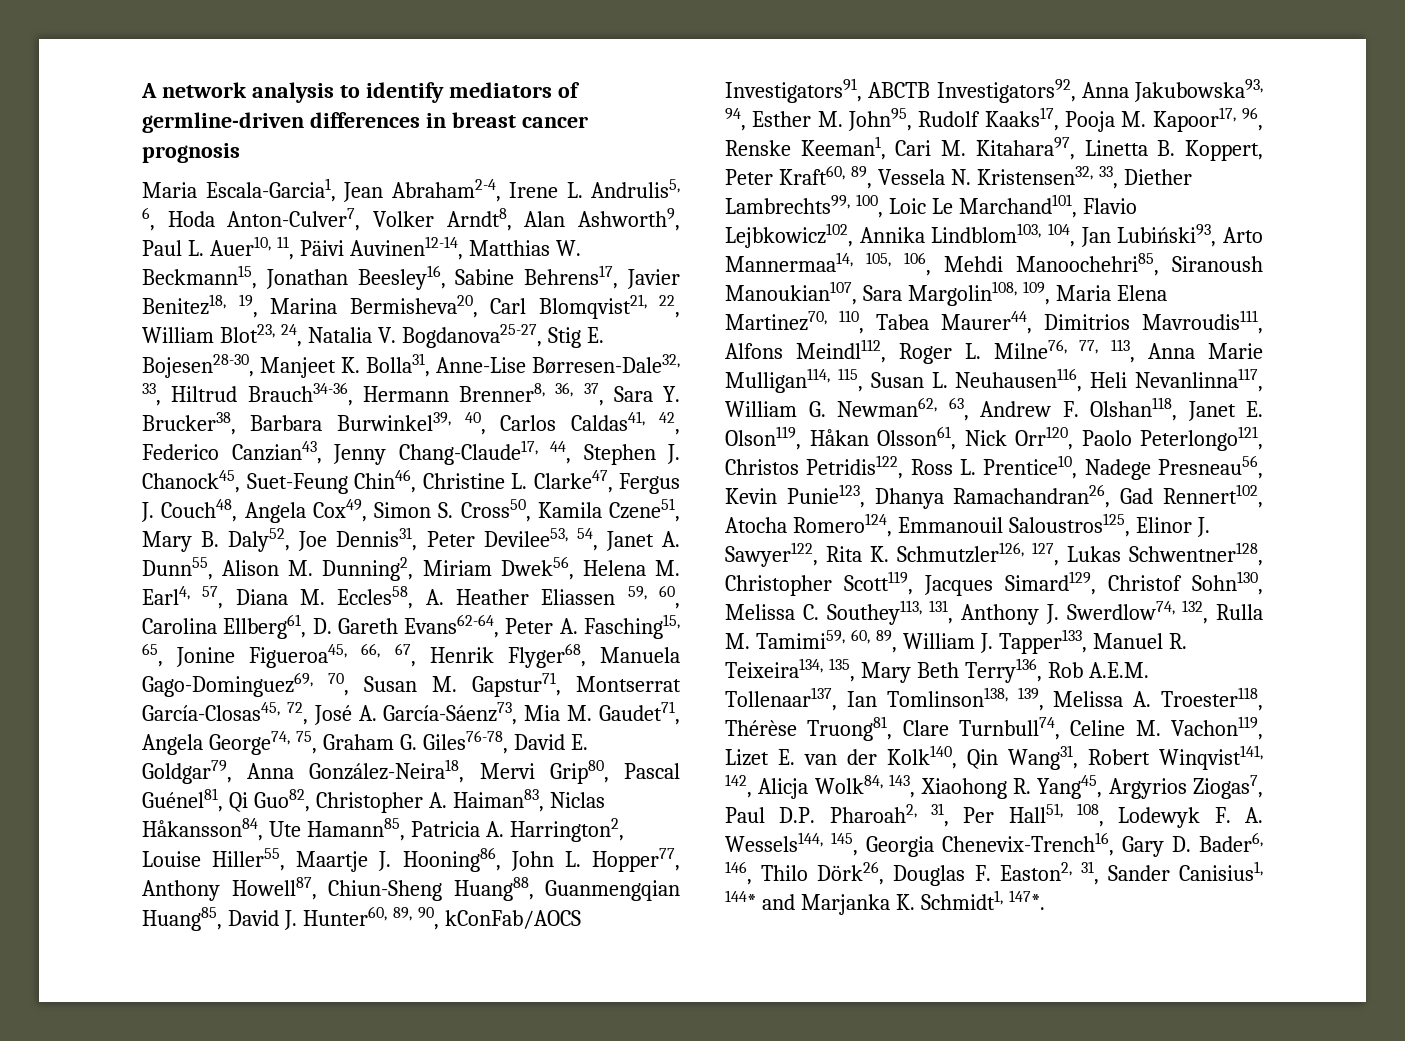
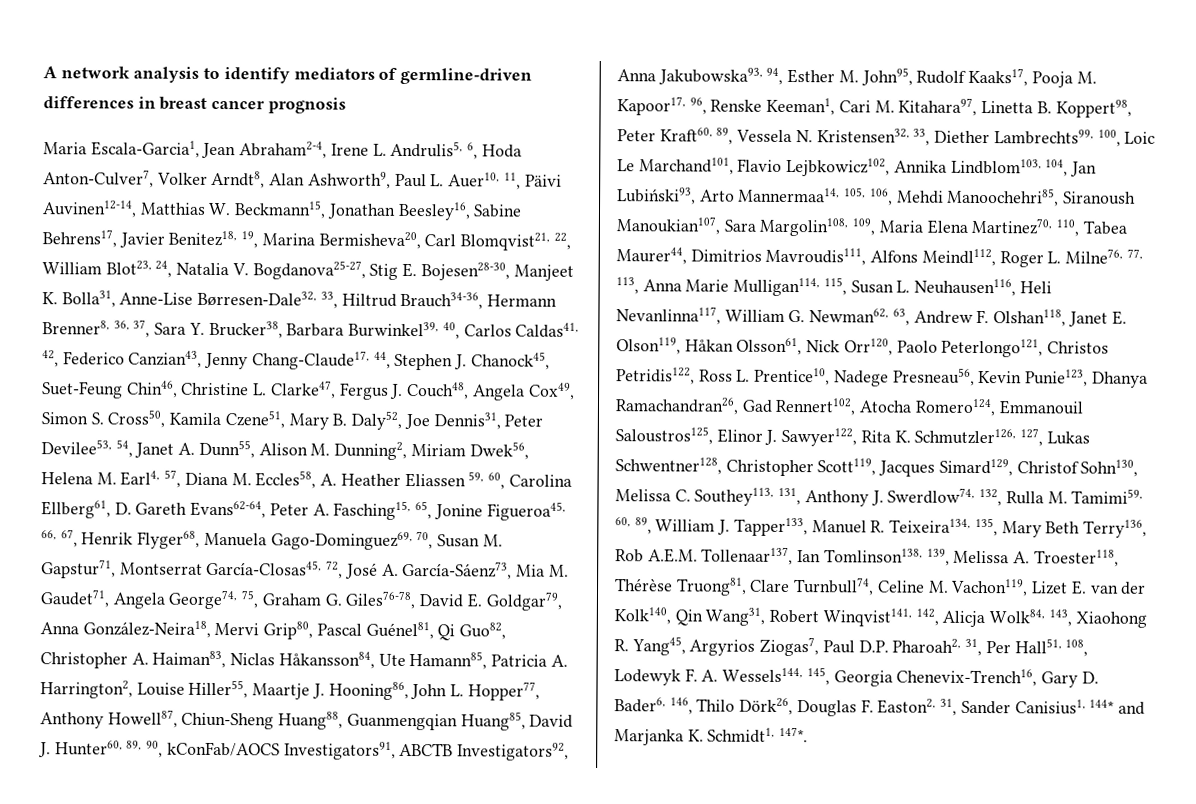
- Maria Escala-Garcia1, Jean Abraham2-4, Irene L. Andrulis5, 6, Hoda Anton-Culver7, Volker Arndt8, Alan Ashworth9, Paul L. Auer10, 11, Päivi Auvinen12-14, Matthias W. Beckmann15, Jonathan Beesley16, Sabine Behrens17, Javier Benitez18, 19, Marina Bermisheva20, Carl Blomqvist21, 22, William Blot23, 24, Natalia V. Bogdanova25-27, Stig E. Bojesen28-30, Manjeet K. Bolla31, Anne-Lise Børresen-Dale32, 33, Hiltrud Brauch34-36, Hermann Brenner8, 36, 37, Sara Y. Brucker38, Barbara Burwinkel39, 40, Carlos Caldas41, 42, Federico Canzian43, Jenny Chang-Claude17, 44, Stephen J. Chanock45, Suet-Feung Chin46, Christine L. Clarke47, Fergus J. Couch48, Angela Cox49, Simon S. Cross50, Kamila Czene51, Mary B. Daly52, Joe Dennis31, Peter Devilee53, 54, Janet A. Dunn55, Alison M. Dunning2, Miriam Dwek56, Helena M. Earl4, 57, Diana M. Eccles58, A. Heather Eliassen 59, 60, Carolina Ellberg61, D. Gareth Evans62-64, Peter A. Fasching15, 65, Jonine Figueroa45, 66, 67, Henrik Flyger68, Manuela Gago-Dominguez69, 70, Susan M. Gapstur71, Montserrat García-Closas45, 72, José A. García-Sáenz73, Mia M. Gaudet71, Angela George74, 75, Graham G. Giles76-78, David E. Goldgar79, Anna González-Neira18, Mervi Grip80, Pascal Guénel81, Qi Guo82, Christopher A. Haiman83, Niclas Håkansson84, Ute Hamann85, Patricia A. Harrington2, Louise Hiller55, Maartje J. Hooning86, John L. Hopper77, Anthony Howell87, Chiun-Sheng Huang88, Guanmengqian Huang85, David J. Hunter60, 89, 90, kConFab/AOCS Investigators91, ABCTB Investigators92, Anna Jakubowska93, 94, Esther M. John95, Rudolf Kaaks17, Pooja M. Kapoor17, 96, Renske Keeman1, Cari M. Kitahara97, Linetta B. Koppert, Peter Kraft60, 89, Vessela N. Kristensen32, 33, Diether Lambrechts99, 100, Loic Le Marchand101, Flavio Lejbkowicz102, Annika Lindblom103, 104, Jan Lubiński93, Arto Mannermaa14, 105, 106, Mehdi Manoochehri85, Siranoush Manoukian107, Sara Margolin108, 109, Maria Elena Martinez70, 110, Tabea Maurer44, Dimitrios Mavroudis111, Alfons Meindl112, Roger L. Milne76, 77, 113, Anna Marie Mulligan114, 115, Susan L. Neuhausen116, Heli Nevanlinna117, William G. Newman62, 63, Andrew F. Olshan118, Janet E. Olson119, Håkan Olsson61, Nick Orr120, Paolo Peterlongo121, Christos Petridis122, Ross L. Prentice10, Nadege Presneau56, Kevin Punie123, Dhanya Ramachandran26, Gad Rennert102, Atocha Romero124, Emmanouil Saloustros125, Elinor J. Sawyer122, Rita K. Schmutzler126, 127, Lukas Schwentner128, Christopher Scott119, Jacques Simard129, Christof Sohn130, Melissa C. Southey113, 131, Anthony J. Swerdlow74, 132, Rulla M. Tamimi59, 60, 89, William J. Tapper133, Manuel R. Teixeira134, 135, Mary Beth Terry136, Rob A.E.M. Tollenaar137, Ian Tomlinson138, 139, Melissa A. Troester118, Thérèse Truong81, Clare Turnbull74, Celine M. Vachon119, Lizet E. van der Kolk140, Qin Wang31, Robert Winqvist141, 142, Alicja Wolk84, 143, Xiaohong R. Yang45, Argyrios Ziogas7, Paul D.P. Pharoah2, 31, Per Hall51, 108, Lodewyk F. A. Wessels144, 145, Georgia Chenevix-Trench16, Gary D. Bader6, 146, Thilo Dörk26, Douglas F. Easton2, 31, Sander Canisius1, 144* and Marjanka K. Schmidt1, 147*.
+ Maria Escala-Garcia1, Jean Abraham2-4, Irene L. Andrulis5, 6, Hoda Anton-Culver7, Volker Arndt8, Alan Ashworth9, Paul L. Auer10, 11, Päivi Auvinen12-14, Matthias W. Beckmann15, Jonathan Beesley16, Sabine Behrens17, Javier Benitez18, 19, Marina Bermisheva20, Carl Blomqvist21, 22, William Blot23, 24, Natalia V. Bogdanova25-27, Stig E. Bojesen28-30, Manjeet K. Bolla31, Anne-Lise Børresen-Dale32, 33, Hiltrud Brauch34-36, Hermann Brenner8, 36, 37, Sara Y. Brucker38, Barbara Burwinkel39, 40, Carlos Caldas41, 42, Federico Canzian43, Jenny Chang-Claude17, 44, Stephen J. Chanock45, Suet-Feung Chin46, Christine L. Clarke47, Fergus J. Couch48, Angela Cox49, Simon S. Cross50, Kamila Czene51, Mary B. Daly52, Joe Dennis31, Peter Devilee53, 54, Janet A. Dunn55, Alison M. Dunning2, Miriam Dwek56, Helena M. Earl4, 57, Diana M. Eccles58, A. Heather Eliassen 59, 60, Carolina Ellberg61, D. Gareth Evans62-64, Peter A. Fasching15, 65, Jonine Figueroa45, 66, 67, Henrik Flyger68, Manuela Gago-Dominguez69, 70, Susan M. Gapstur71, Montserrat García-Closas45, 72, José A. García-Sáenz73, Mia M. Gaudet71, Angela George74, 75, Graham G. Giles76-78, David E. Goldgar79, Anna González-Neira18, Mervi Grip80, Pascal Guénel81, Qi Guo82, Christopher A. Haiman83, Niclas Håkansson84, Ute Hamann85, Patricia A. Harrington2, Louise Hiller55, Maartje J. Hooning86, John L. Hopper77, Anthony Howell87, Chiun-Sheng Huang88, Guanmengqian Huang85, David J. Hunter60, 89, 90, kConFab/AOCS Investigators91, ABCTB Investigators92, Anna Jakubowska93, 94, Esther M. John95, Rudolf Kaaks17, Pooja M. Kapoor17, 96, Renske Keeman1, Cari M. Kitahara97, Linetta B. Koppert98, Peter Kraft60, 89, Vessela N. Kristensen32, 33, Diether Lambrechts99, 100, Loic Le Marchand101, Flavio Lejbkowicz102, Annika Lindblom103, 104, Jan Lubiński93, Arto Mannermaa14, 105, 106, Mehdi Manoochehri85, Siranoush Manoukian107, Sara Margolin108, 109, Maria Elena Martinez70, 110, Tabea Maurer44, Dimitrios Mavroudis111, Alfons Meindl112, Roger L. Milne76, 77, 113, Anna Marie Mulligan114, 115, Susan L. Neuhausen116, Heli Nevanlinna117, William G. Newman62, 63, Andrew F. Olshan118, Janet E. Olson119, Håkan Olsson61, Nick Orr120, Paolo Peterlongo121, Christos Petridis122, Ross L. Prentice10, Nadege Presneau56, Kevin Punie123, Dhanya Ramachandran26, Gad Rennert102, Atocha Romero124, Emmanouil Saloustros125, Elinor J. Sawyer122, Rita K. Schmutzler126, 127, Lukas Schwentner128, Christopher Scott119, Jacques Simard129, Christof Sohn130, Melissa C. Southey113, 131, Anthony J. Swerdlow74, 132, Rulla M. Tamimi59, 60, 89, William J. Tapper133, Manuel R. Teixeira134, 135, Mary Beth Terry136, Rob A.E.M. Tollenaar137, Ian Tomlinson138, 139, Melissa A. Troester118, Thérèse Truong81, Clare Turnbull74, Celine M. Vachon119, Lizet E. van der Kolk140, Qin Wang31, Robert Winqvist141, 142, Alicja Wolk84, 143, Xiaohong R. Yang45, Argyrios Ziogas7, Paul D.P. Pharoah2, 31, Per Hall51, 108, Lodewyk F. A. Wessels144, 145, Georgia Chenevix-Trench16, Gary D. Bader6, 146, Thilo Dörk26, Douglas F. Easton2, 31, Sander Canisius1, 144* and Marjanka K. Schmidt1, 147*.

